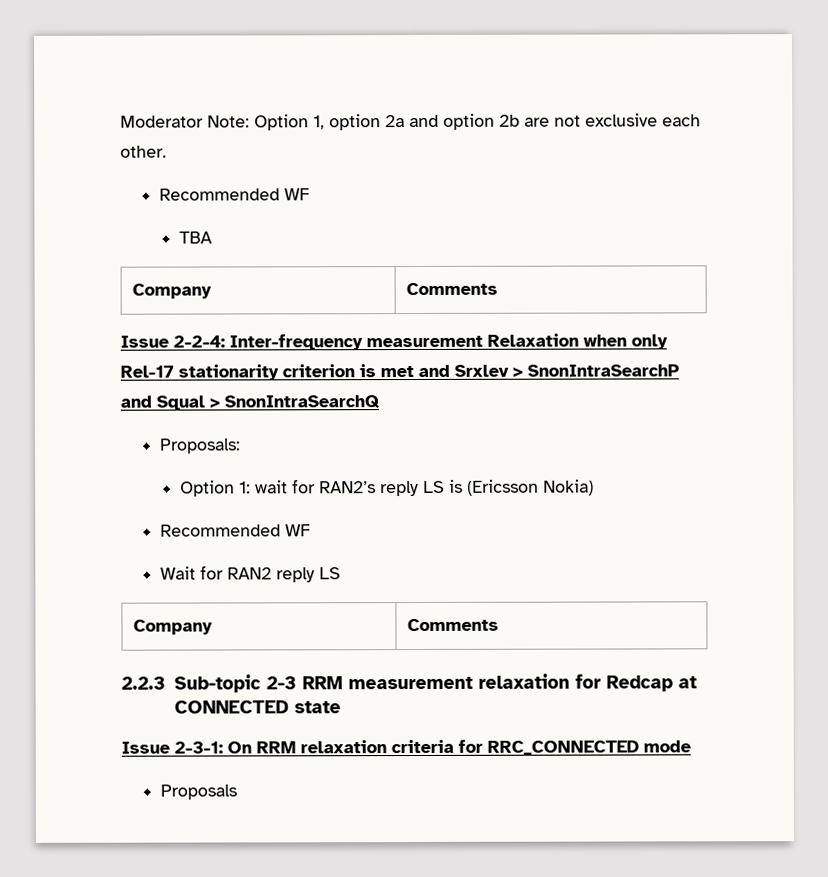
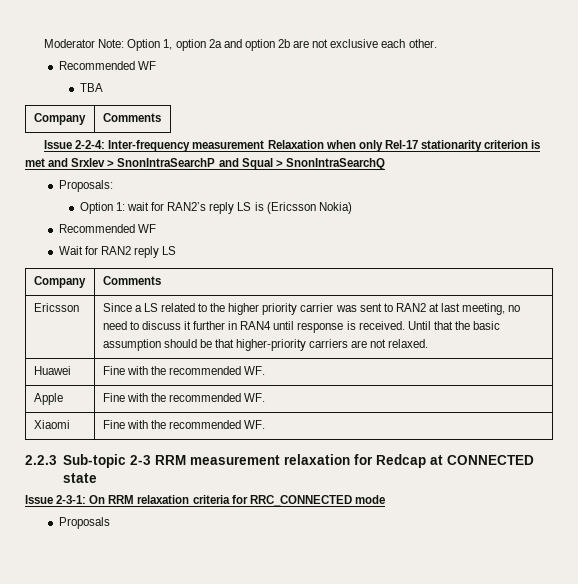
+ Ericsson | Since a LS related to the higher priority carrier was sent to RAN2 at last meeting, no need to discuss it further in RAN4 until response is received. Until that the basic assumption should be that higher-priority carriers are not relaxed.
+ Huawei | Fine with the recommended WF.
+ Apple | Fine with the recommended WF.
+ Xiaomi | Fine with the recommended WF.

